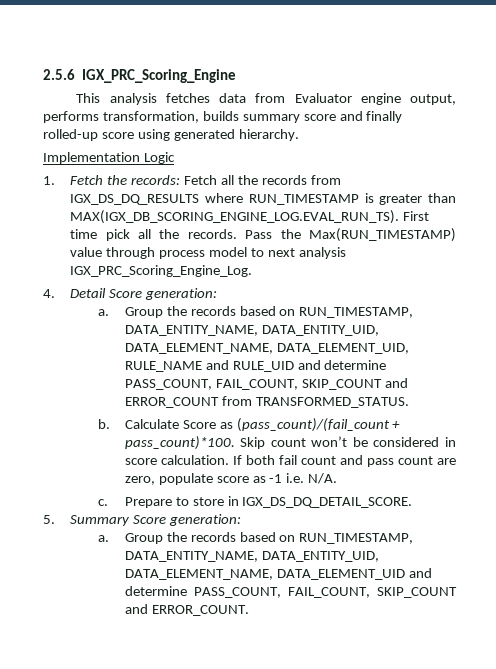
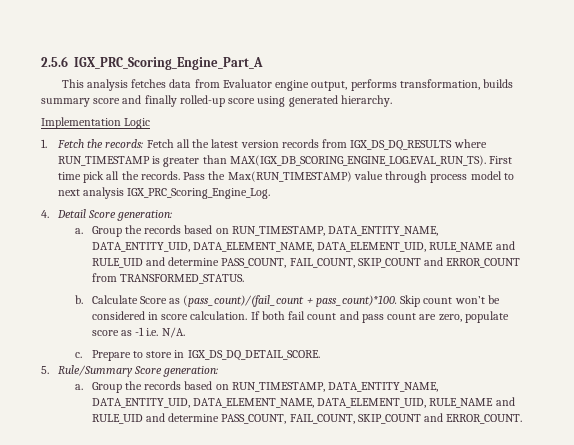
- 2.5.6 IGX_PRC_Scoring_Engine
+ 2.5.6 IGX_PRC_Scoring_Engine_Part_A
- 1. Fetch the records: Fetch all the records from IGX_DS_DQ_RESULTS where RUN_TIMESTAMP is greater than MAX(IGX_DB_SCORING_ENGINE_LOG.EVAL_RUN_TS). First time pick all the records.
+ 1. Fetch the records: Fetch all the latest version records from IGX_DS_DQ_RESULTS where RUN_TIMESTAMP is greater than MAX(IGX_DB_SCORING_ENGINE_LOG.EVAL_RUN_TS). First time pick all the records.
- 5. Summary Score generation:
+ 5. Rule/Summary Score generation:
- Group the records based on RUN_TIMESTAMP, DATA_ENTITY_NAME, DATA_ENTITY_UID, DATA_ELEMENT_NAME, DATA_ELEMENT_UID and determine PASS_COUNT, FAIL_COUNT, SKIP_COUNT and ERROR_COUNT.
+ Group the records based on RUN_TIMESTAMP, DATA_ENTITY_NAME, DATA_ENTITY_UID, DATA_ELEMENT_NAME, DATA_ELEMENT_UID, RULE_NAME and RULE_UID and determine PASS_COUNT, FAIL_COUNT, SKIP_COUNT and ERROR_COUNT.

